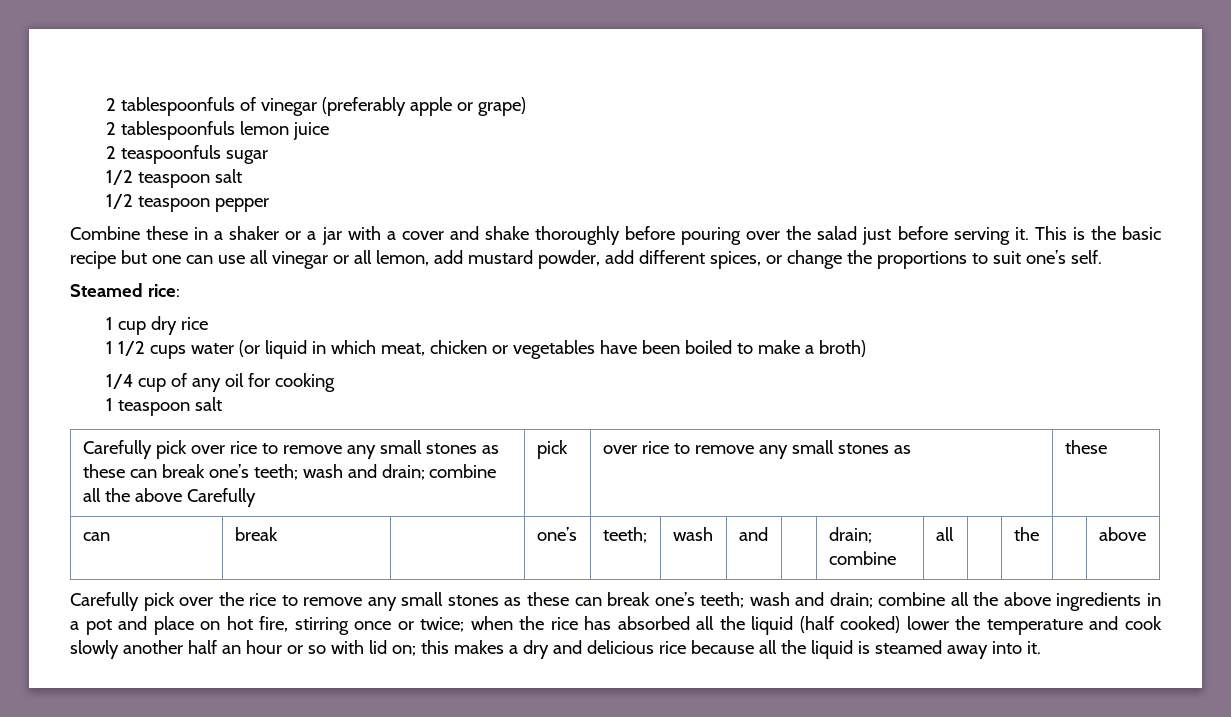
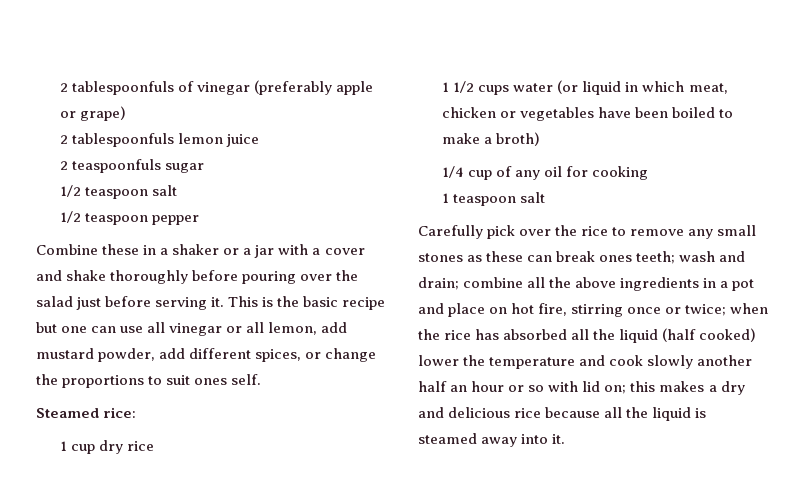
- This is the basic recipe but one can use all vinegar or all lemon, add mustard powder, add different spices, or change the proportions to suit one’s self.
+ This is the basic recipe but one can use all vinegar or all lemon, add mustard powder, add different spices, or change the proportions to suit ones self.
- Carefully pick over rice to remove any small stones as these can break one’s teeth; wash and drain; combine all the above Carefully | pick | over rice to remove any small stones as | these
- can | break | | one’s | teeth; | wash | and | | drain; combine | all | | the | | above
- Carefully pick over the rice to remove any small stones as these can break one’s teeth;
+ Carefully pick over the rice to remove any small stones as these can break ones teeth;

